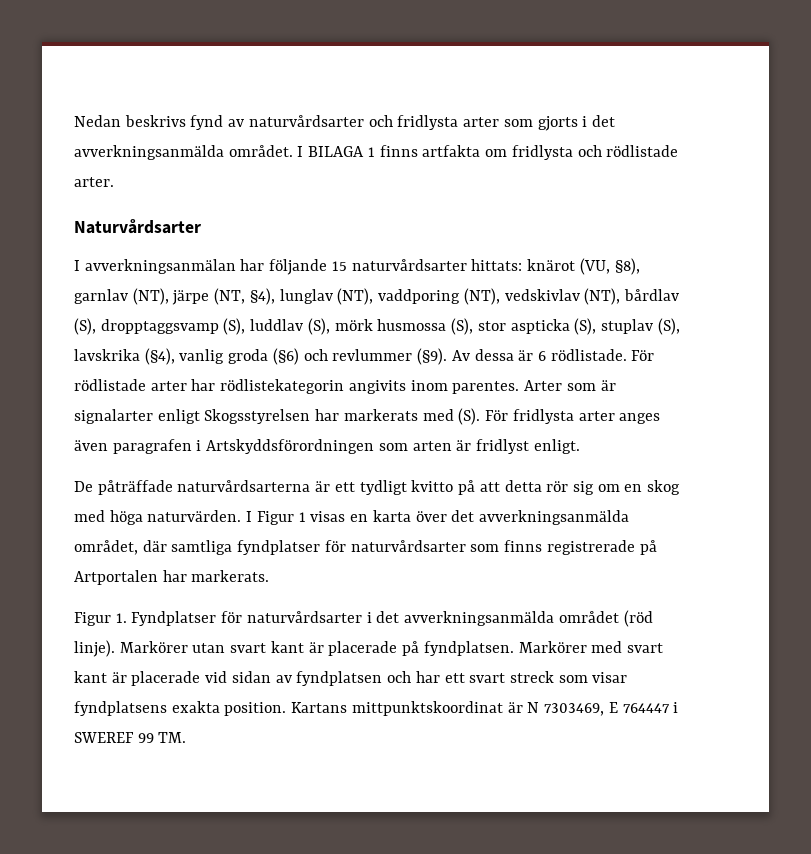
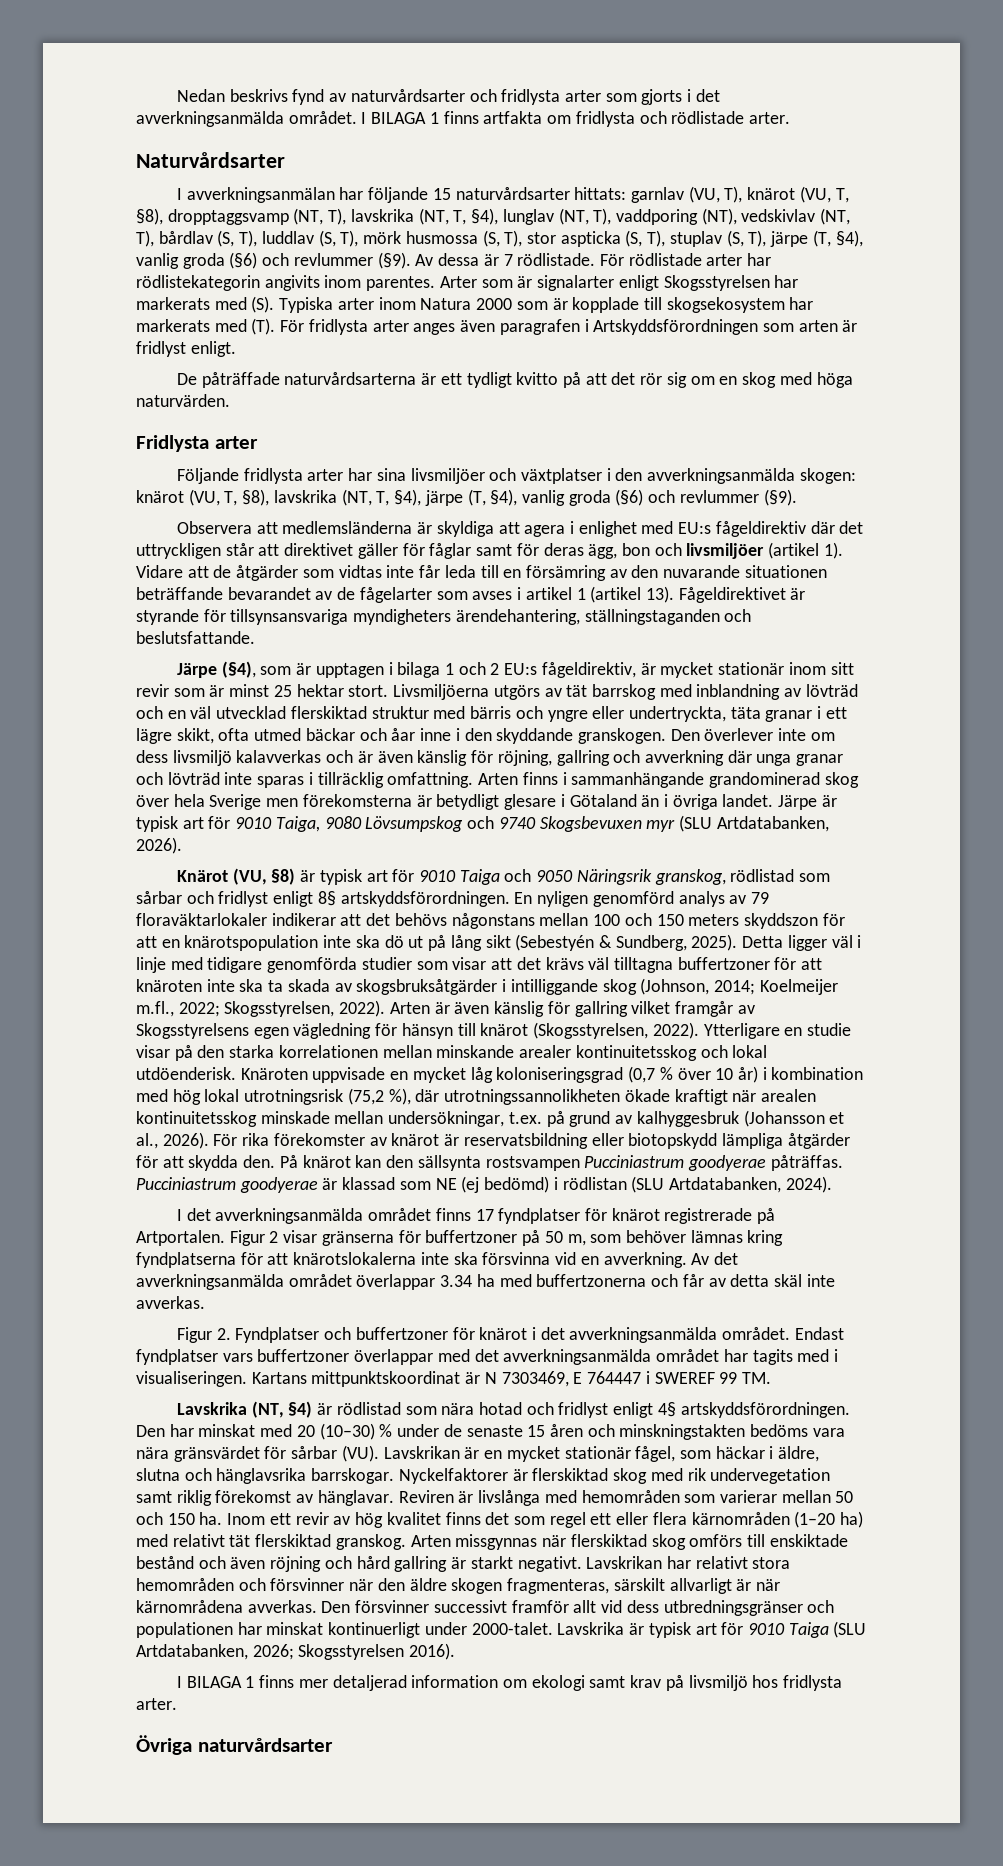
- I avverkningsanmälan har följande 15 naturvårdsarter hittats: knärot (VU, §8), garnlav (NT), järpe (NT, §4), lunglav (NT), vaddporing (NT), vedskivlav (NT), bårdlav (S), dropptaggsvamp (S), luddlav (S), mörk husmossa (S), stor aspticka (S), stuplav (S), lavskrika (§4), vanlig groda (§6) och revlummer (§9).
+ I avverkningsanmälan har följande 15 naturvårdsarter hittats: garnlav (VU, T), knärot (VU, T, §8), dropptaggsvamp (NT, T), lavskrika (NT, T, §4), lunglav (NT, T), vaddporing (NT), vedskivlav (NT, T), bårdlav (S, T), luddlav (S, T), mörk husmossa (S, T), stor aspticka (S, T), stuplav (S, T), järpe (T, §4), vanlig groda (§6) och revlummer (§9).
- Av dessa är 6 rödlistade.
+ Av dessa är 7 rödlistade.
- Arter som är signalarter enligt Skogsstyrelsen har markerats med (S). För fridlysta arter anges även paragrafen i Artskyddsförordningen som arten är fridlyst enligt.
+ Arter som är signalarter enligt Skogsstyrelsen har markerats med (S). Typiska arter inom Natura 2000 som är kopplade till skogsekosystem har markerats med (T). För fridlysta arter anges även paragrafen i Artskyddsförordningen som arten är fridlyst enligt.
- De påträffade naturvårdsarterna är ett tydligt kvitto på att detta rör sig om en skog med höga naturvärden. I Figur 1 visas en karta över det avverkningsanmälda området, där samtliga fyndplatser för naturvårdsarter som finns registrerade på Artportalen har markerats.
- Figur 1. Fyndplatser för naturvårdsarter i det avverkningsanmälda området (röd linje). Markörer utan svart kant är placerade på fyndplatsen. Markörer med svart kant är placerade vid sidan av fyndplatsen och har ett svart streck som visar fyndplatsens exakta position.
+ De påträffade naturvårdsarterna är ett tydligt kvitto på att det rör sig om en skog med höga naturvärden.
+ Fridlysta arter
+ Följande fridlysta arter har sina livsmiljöer och växtplatser i den avverkningsanmälda skogen: knärot (VU, T, §8), lavskrika (NT, T, §4), järpe (T, §4), vanlig groda (§6) och revlummer (§9).
+ Observera att medlemsländerna är skyldiga att agera i enlighet med EU:s fågeldirektiv där det uttryckligen står att direktivet gäller för fåglar samt för deras ägg, bon och livsmiljöer (artikel 1). Vidare att de åtgärder som vidtas inte får leda till en försämring av den nuvarande situationen beträffande bevarandet av de fågelarter som avses i artikel 1 (artikel 13). Fågeldirektivet är styrande för tillsynsansvariga myndigheters ärendehantering, ställningstaganden och beslutsfattande.
+ Järpe (§4), som är upptagen i bilaga 1 och 2 EU:s fågeldirektiv, är mycket stationär inom sitt revir som är minst 25 hektar stort. Livsmiljöerna utgörs av tät barrskog med inblandning av lövträd och en väl utvecklad flerskiktad struktur med bärris och yngre eller undertryckta, täta granar i ett lägre skikt, ofta utmed bäckar och åar inne i den skyddande granskogen. Den överlever inte om dess livsmiljö kalavverkas och är även känslig för röjning, gallring och avverkning där unga granar och lövträd inte sparas i tillräcklig omfattning. Arten finns i sammanhängande grandominerad skog över hela Sverige men förekomsterna är betydligt glesare i Götaland än i övriga landet. Järpe är typisk art för 9010 Taiga, 9080 Lövsumpskog och 9740 Skogsbevuxen myr (SLU Artdatabanken, 2026).
+ Knärot (VU, §8) är typisk art för 9010 Taiga och 9050 Näringsrik granskog, rödlistad som sårbar och fridlyst enligt 8§ artskyddsförordningen. En nyligen genomförd analys av 79 floraväktarlokaler indikerar att det behövs någonstans mellan 100 och 150 meters skyddszon för att en knärotspopulation inte ska dö ut på lång sikt (Sebestyén & Sundberg, 2025). Detta ligger väl i linje med tidigare genomförda studier som visar att det krävs väl tilltagna buffertzoner för att knäroten inte ska ta skada av skogsbruksåtgärder i intilliggande skog (Johnson, 2014; Koelmeijer m.fl., 2022; Skogsstyrelsen, 2022). Arten är även känslig för gallring vilket framgår av Skogsstyrelsens egen vägledning för hänsyn till knärot (Skogsstyrelsen, 2022). Ytterligare en studie visar på den starka korrelationen mellan minskande arealer kontinuitetsskog och lokal utdöenderisk. Knäroten uppvisade en mycket låg koloniseringsgrad (0,7 % över 10 år) i kombination med hög lokal utrotningsrisk (75,2 %), där utrotningssannolikheten ökade kraftigt när arealen kontinuitetsskog minskade mellan undersökningar, t.ex. på grund av kalhyggesbruk (Johansson et al., 2026). För rika förekomster av knärot är reservatsbildning eller biotopskydd lämpliga åtgärder för att skydda den. På knärot kan den sällsynta rostsvampen Pucciniastrum goodyerae påträffas. Pucciniastrum goodyerae är klassad som NE (ej bedömd) i rödlistan (SLU Artdatabanken, 2024).
+ I det avverkningsanmälda området finns 17 fyndplatser för knärot registrerade på Artportalen. Figur 2 visar gränserna för buffertzoner på 50 m, som behöver lämnas kring fyndplatserna för att knärotslokalerna inte ska försvinna vid en avverkning. Av det avverkningsanmälda området överlappar 3.34 ha med buffertzonerna och får av detta skäl inte avverkas.
+ Figur 2. Fyndplatser och buffertzoner för knärot i det avverkningsanmälda området. Endast fyndplatser vars buffertzoner överlappar med det avverkningsanmälda området har tagits med i visualiseringen.
+ Lavskrika (NT, §4) är rödlistad som nära hotad och fridlyst enligt 4§ artskyddsförordningen. Den har minskat med 20 (10–30) % under de senaste 15 åren och minskningstakten bedöms vara nära gränsvärdet för sårbar (VU). Lavskrikan är en mycket stationär fågel, som häckar i äldre, slutna och hänglavsrika barrskogar. Nyckelfaktorer är flerskiktad skog med rik undervegetation samt riklig förekomst av hänglavar. Reviren är livslånga med hemområden som varierar mellan 50 och 150 ha. Inom ett revir av hög kvalitet finns det som regel ett eller flera kärnområden (1–20 ha) med relativt tät flerskiktad granskog. Arten missgynnas när flerskiktad skog omförs till enskiktade bestånd och även röjning och hård gallring är starkt negativt. Lavskrikan har relativt stora hemområden och försvinner när den äldre skogen fragmenteras, särskilt allvarligt är när kärnområdena avverkas. Den försvinner successivt framför allt vid dess utbredningsgränser och populationen har minskat kontinuerligt under 2000-talet. Lavskrika är typisk art för 9010 Taiga (SLU Artdatabanken, 2026; Skogsstyrelsen 2016).
+ I BILAGA 1 finns mer detaljerad information om ekologi samt krav på livsmiljö hos fridlysta arter.
+ Övriga naturvårdsarter

